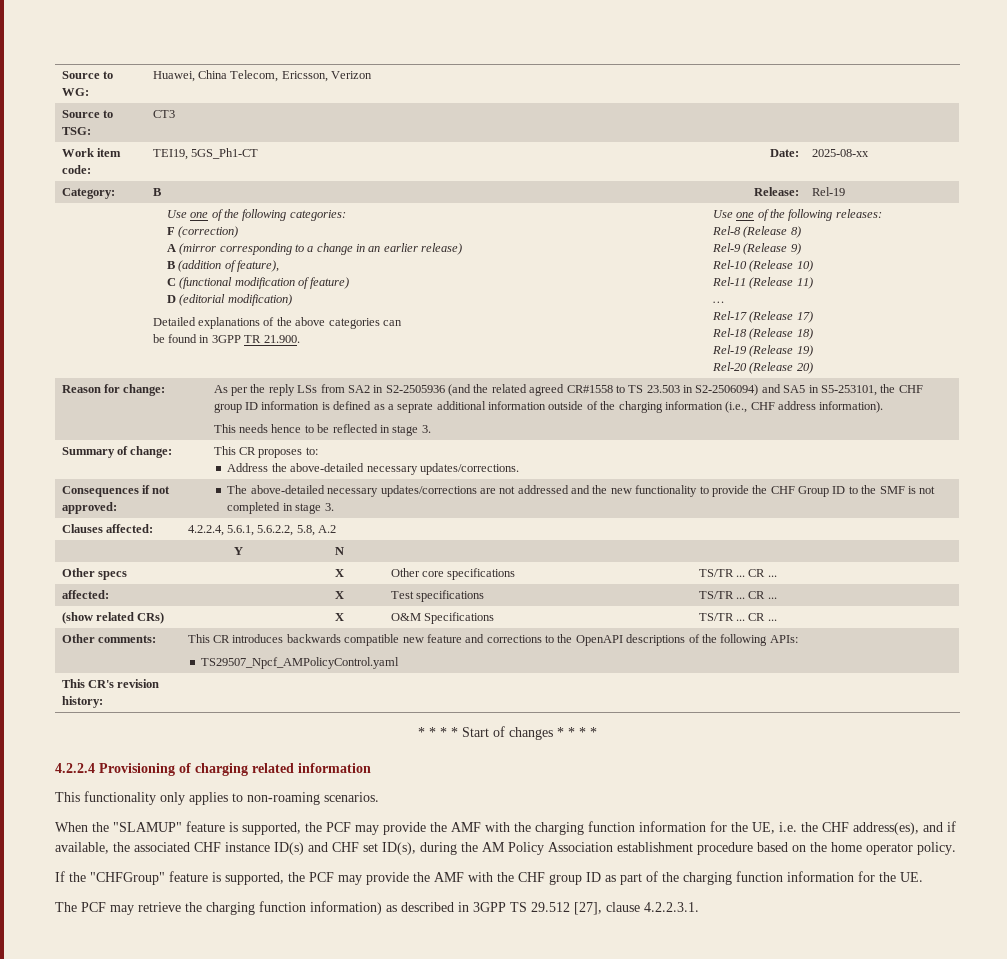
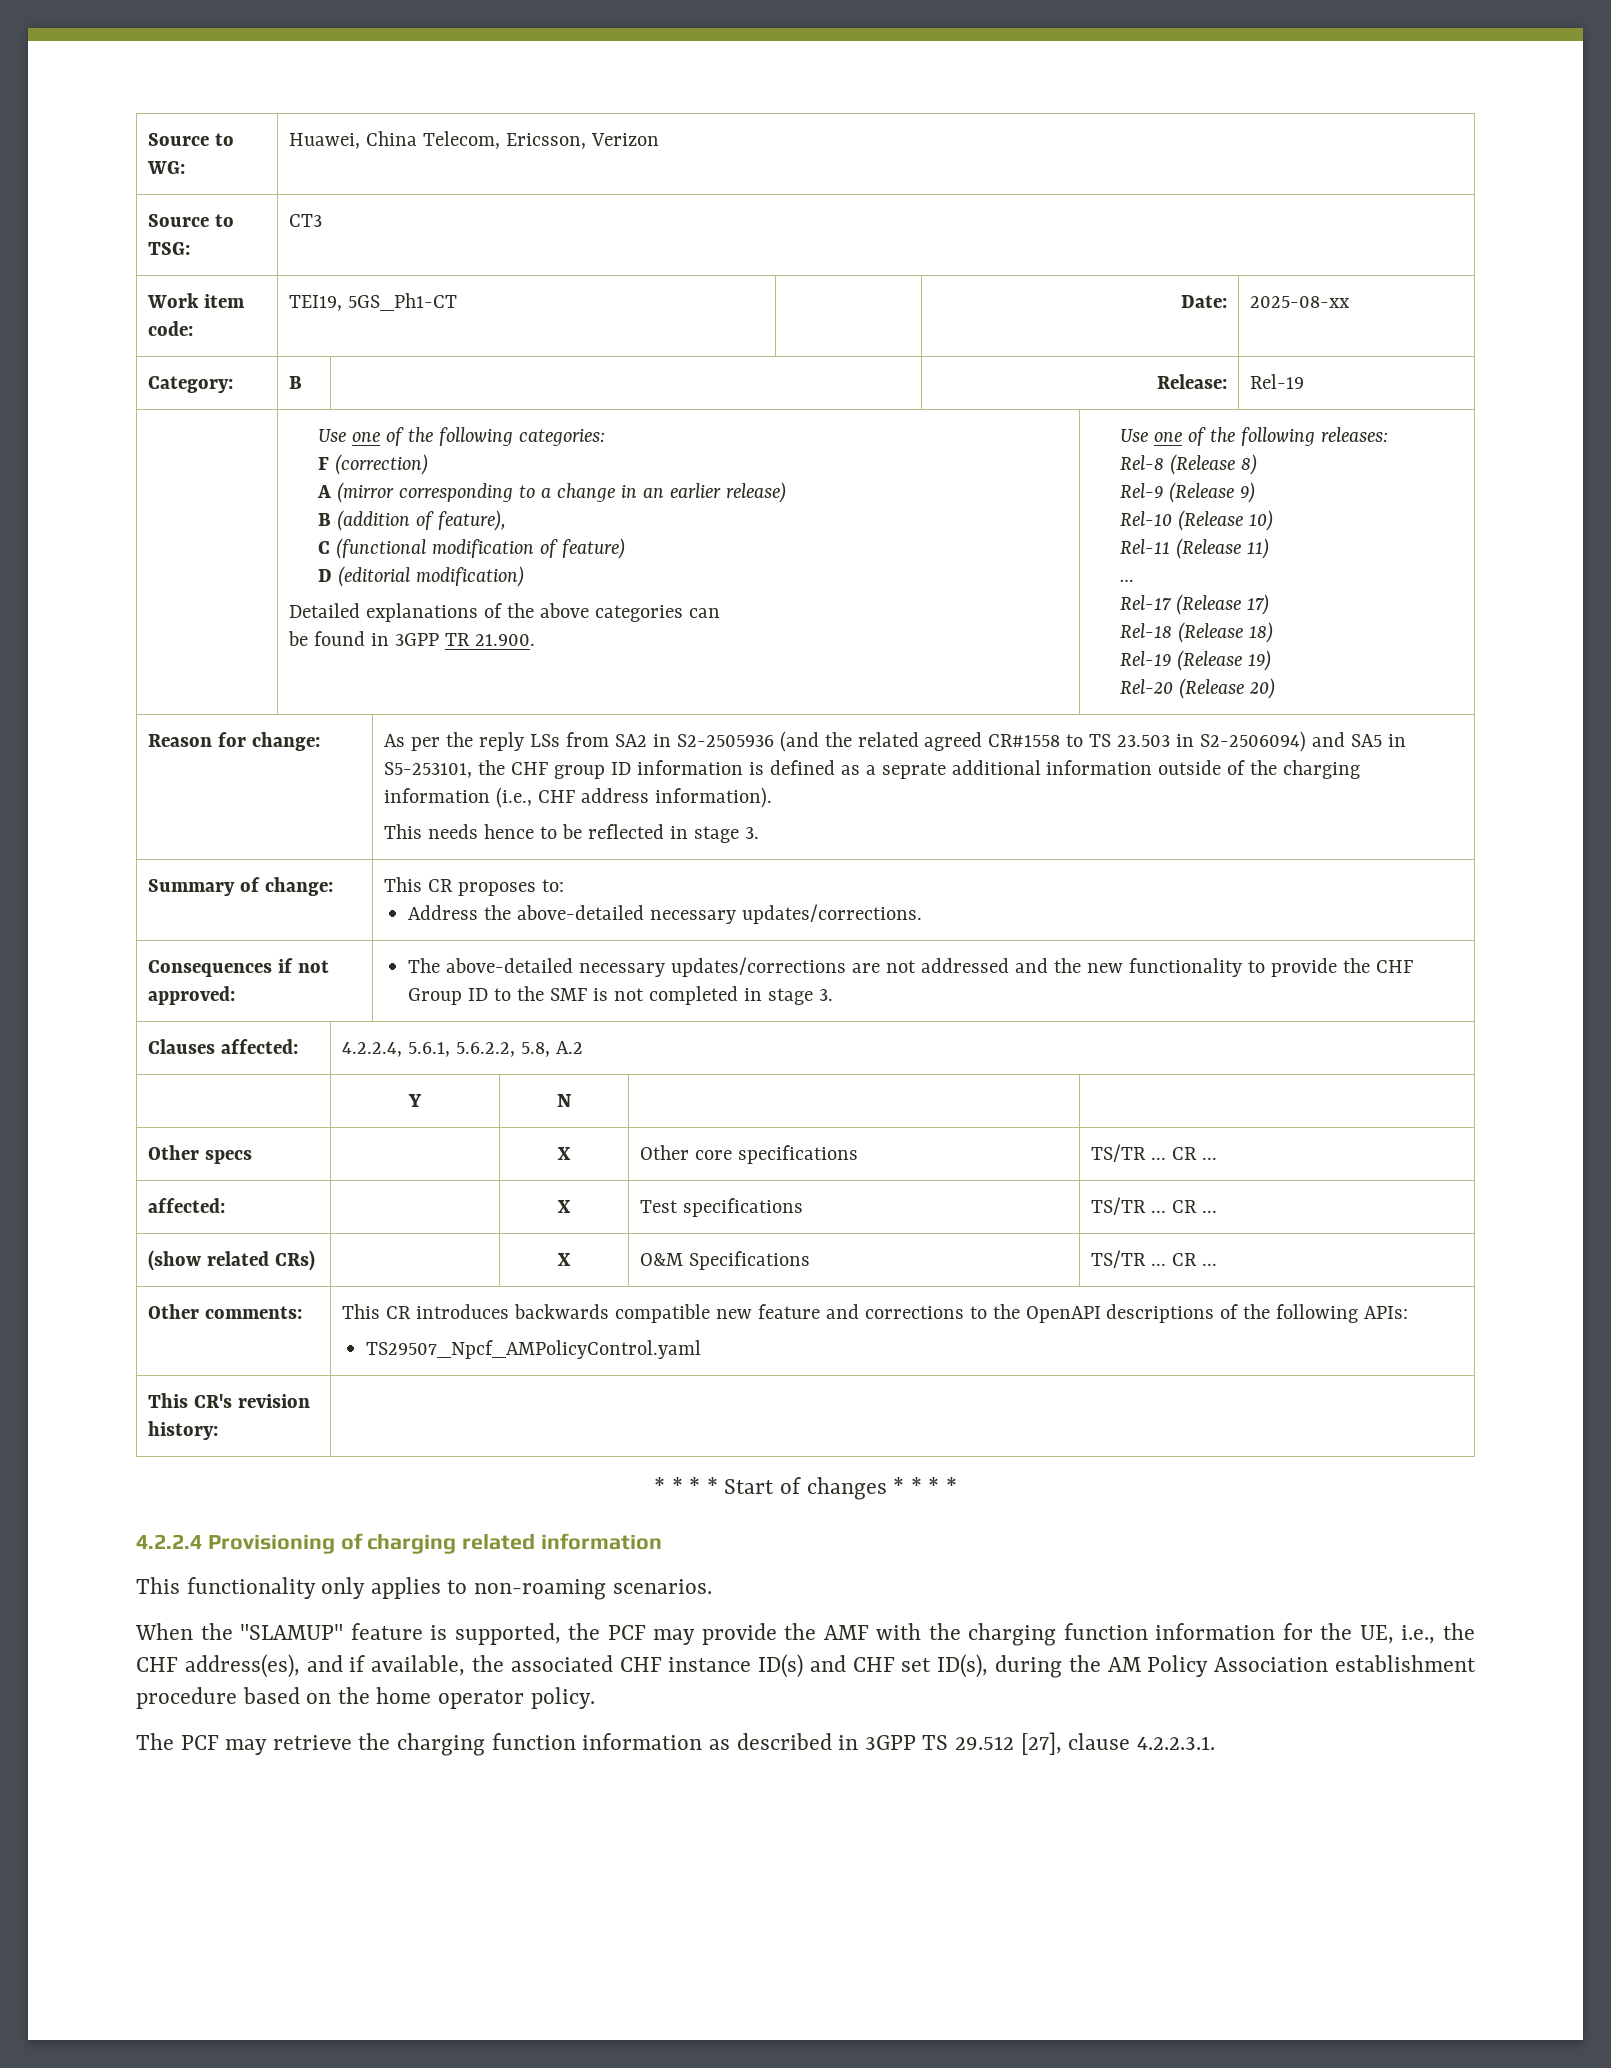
- When the "SLAMUP" feature is supported, the PCF may provide the AMF with the charging function information for the UE, i.e. the CHF address(es), and if available, the associated CHF instance ID(s) and CHF set ID(s), during the AM Policy Association establishment procedure based on the home operator policy.
+ When the "SLAMUP" feature is supported, the PCF may provide the AMF with the charging function information for the UE, i.e., the CHF address(es), and if available, the associated CHF instance ID(s) and CHF set ID(s), during the AM Policy Association establishment procedure based on the home operator policy.
- If the "CHFGroup" feature is supported, the PCF may provide the AMF with the CHF group ID as part of the charging function information for the UE.
- The PCF may retrieve the charging function information) as described in 3GPP TS 29.512 [27], clause 4.2.2.3.1.
+ The PCF may retrieve the charging function information as described in 3GPP TS 29.512 [27], clause 4.2.2.3.1.

